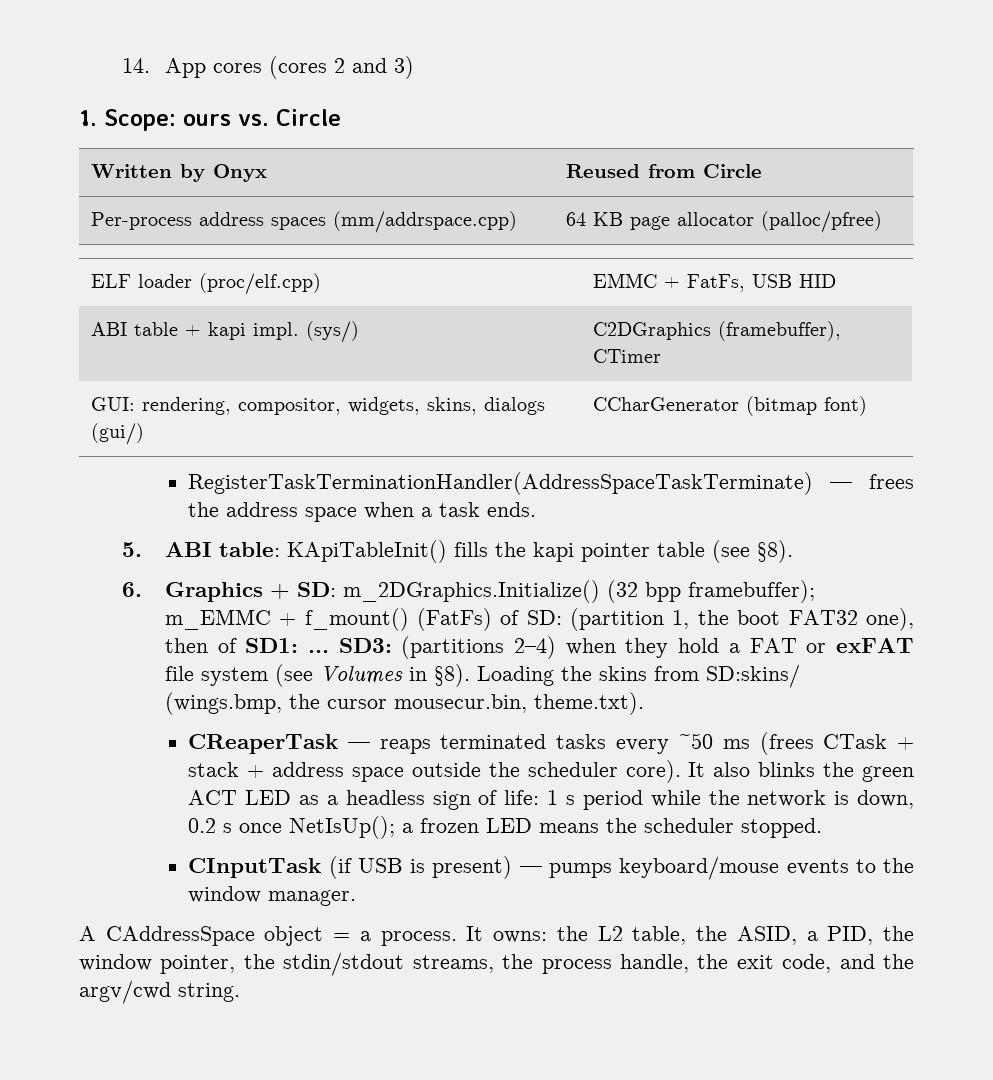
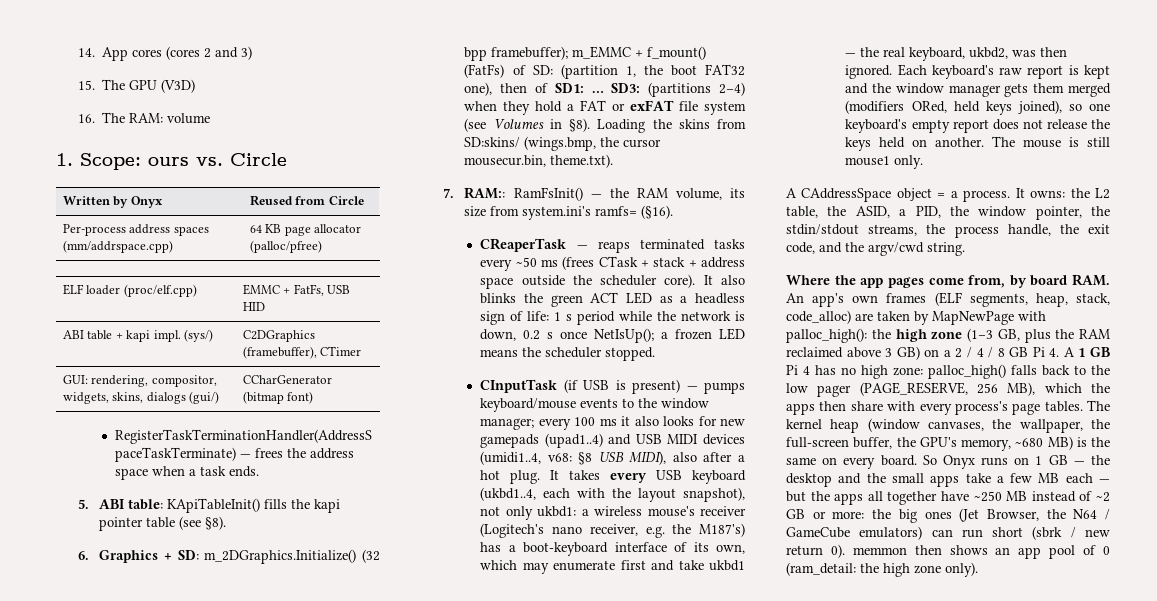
+ 15. The GPU (V3D)
+ 16. The RAM: volume
+ 7. RAM:: RamFsInit() — the RAM volume, its size from system.ini's ramfs= (§16).
- CInputTask (if USB is present) — pumps keyboard/mouse events to the window manager.
+ CInputTask (if USB is present) — pumps keyboard/mouse events to the window manager; every 100 ms it also looks for new gamepads (upad1..4) and USB MIDI devices (umidi1..4, v68: §8 USB MIDI), also after a hot plug. It takes every USB keyboard (ukbd1..4, each with the layout snapshot), not only ukbd1: a wireless mouse's receiver (Logitech's nano receiver, e.g. the M187's) has a boot-keyboard interface of its own, which may enumerate first and take ukbd1 — the real keyboard, ukbd2, was then ignored. Each keyboard's raw report is kept and the window manager gets them merged (modifiers ORed, held keys joined), so one keyboard's empty report does not release the keys held on another. The mouse is still mouse1 only.
+ Where the app pages come from, by board RAM. An app's own frames (ELF segments, heap, stack, code_alloc) are taken by MapNewPage with palloc_high(): the high zone (1–3 GB, plus the RAM reclaimed above 3 GB) on a 2 / 4 / 8 GB Pi 4. A 1 GB Pi 4 has no high zone: palloc_high() falls back to the low pager (PAGE_RESERVE, 256 MB), which the apps then share with every process's page tables. The kernel heap (window canvases, the wallpaper, the full-screen buffer, the GPU's memory, ~680 MB) is the same on every board. So Onyx runs on 1 GB — the desktop and the small apps take a few MB each — but the apps all together have ~250 MB instead of ~2 GB or more: the big ones (Jet Browser, the N64 / GameCube emulators) can run short (sbrk / new return 0). memmon then shows an app pool of 0 (ram_detail: the high zone only).

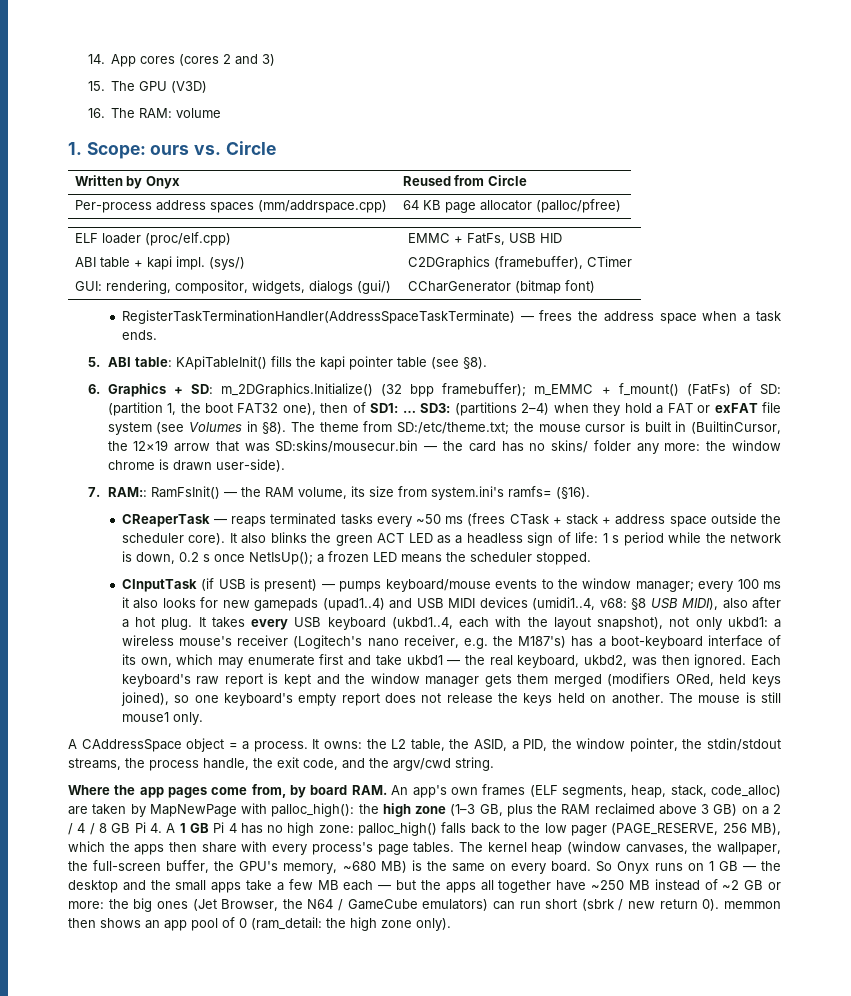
- GUI: rendering, compositor, widgets, skins, dialogs (gui/) | CCharGenerator (bitmap font)
+ GUI: rendering, compositor, widgets, dialogs (gui/) | CCharGenerator (bitmap font)
- Loading the skins from SD:skins/ (wings.bmp, the cursor mousecur.bin, theme.txt).
+ The theme from SD:/etc/theme.txt; the mouse cursor is built in (BuiltinCursor, the 12×19 arrow that was SD:skins/mousecur.bin — the card has no skins/ folder any more: the window chrome is drawn user-side).

